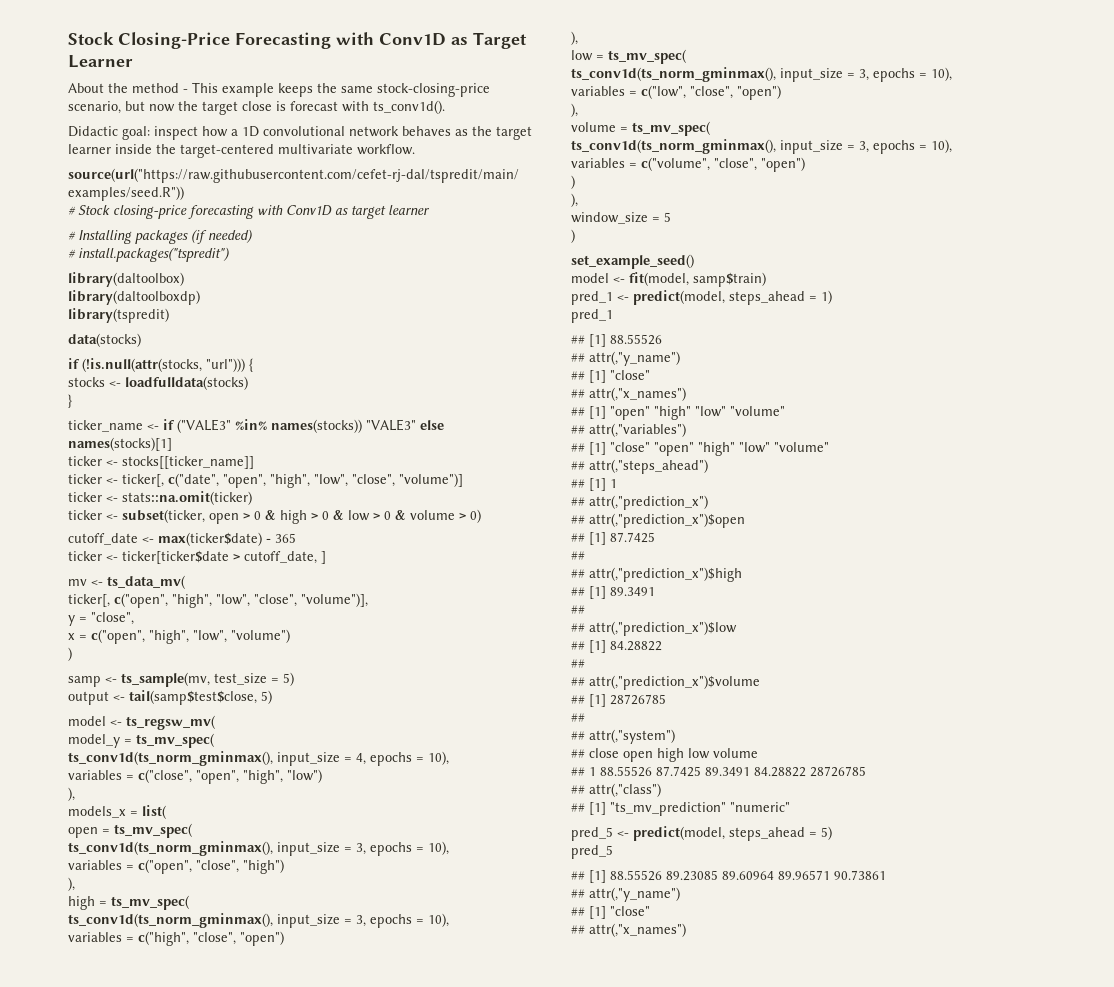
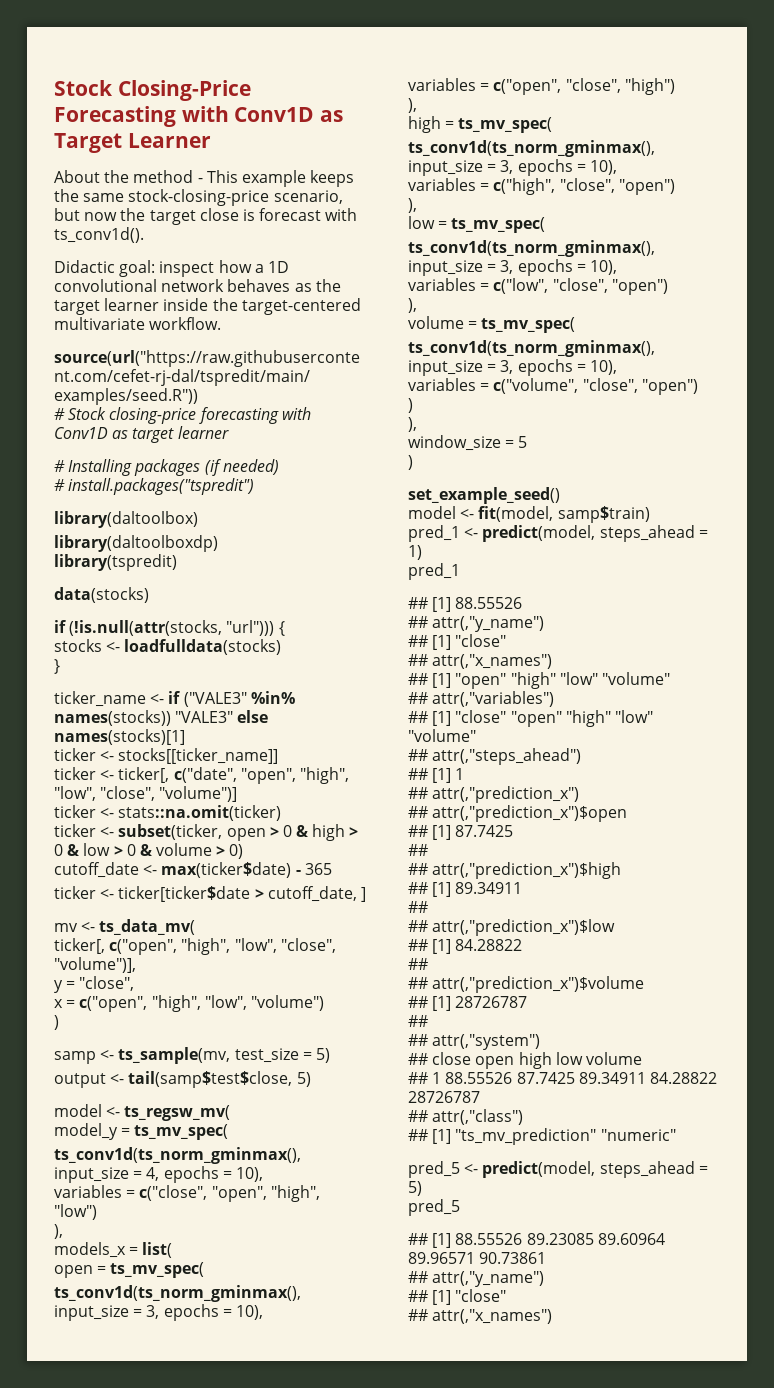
- ## [1] 89.3491
+ ## [1] 89.34911
- ## [1] 28726785
+ ## [1] 28726787
- ## 1 88.55526 87.7425 89.3491 84.28822 28726785
+ ## 1 88.55526 87.7425 89.34911 84.28822 28726787

